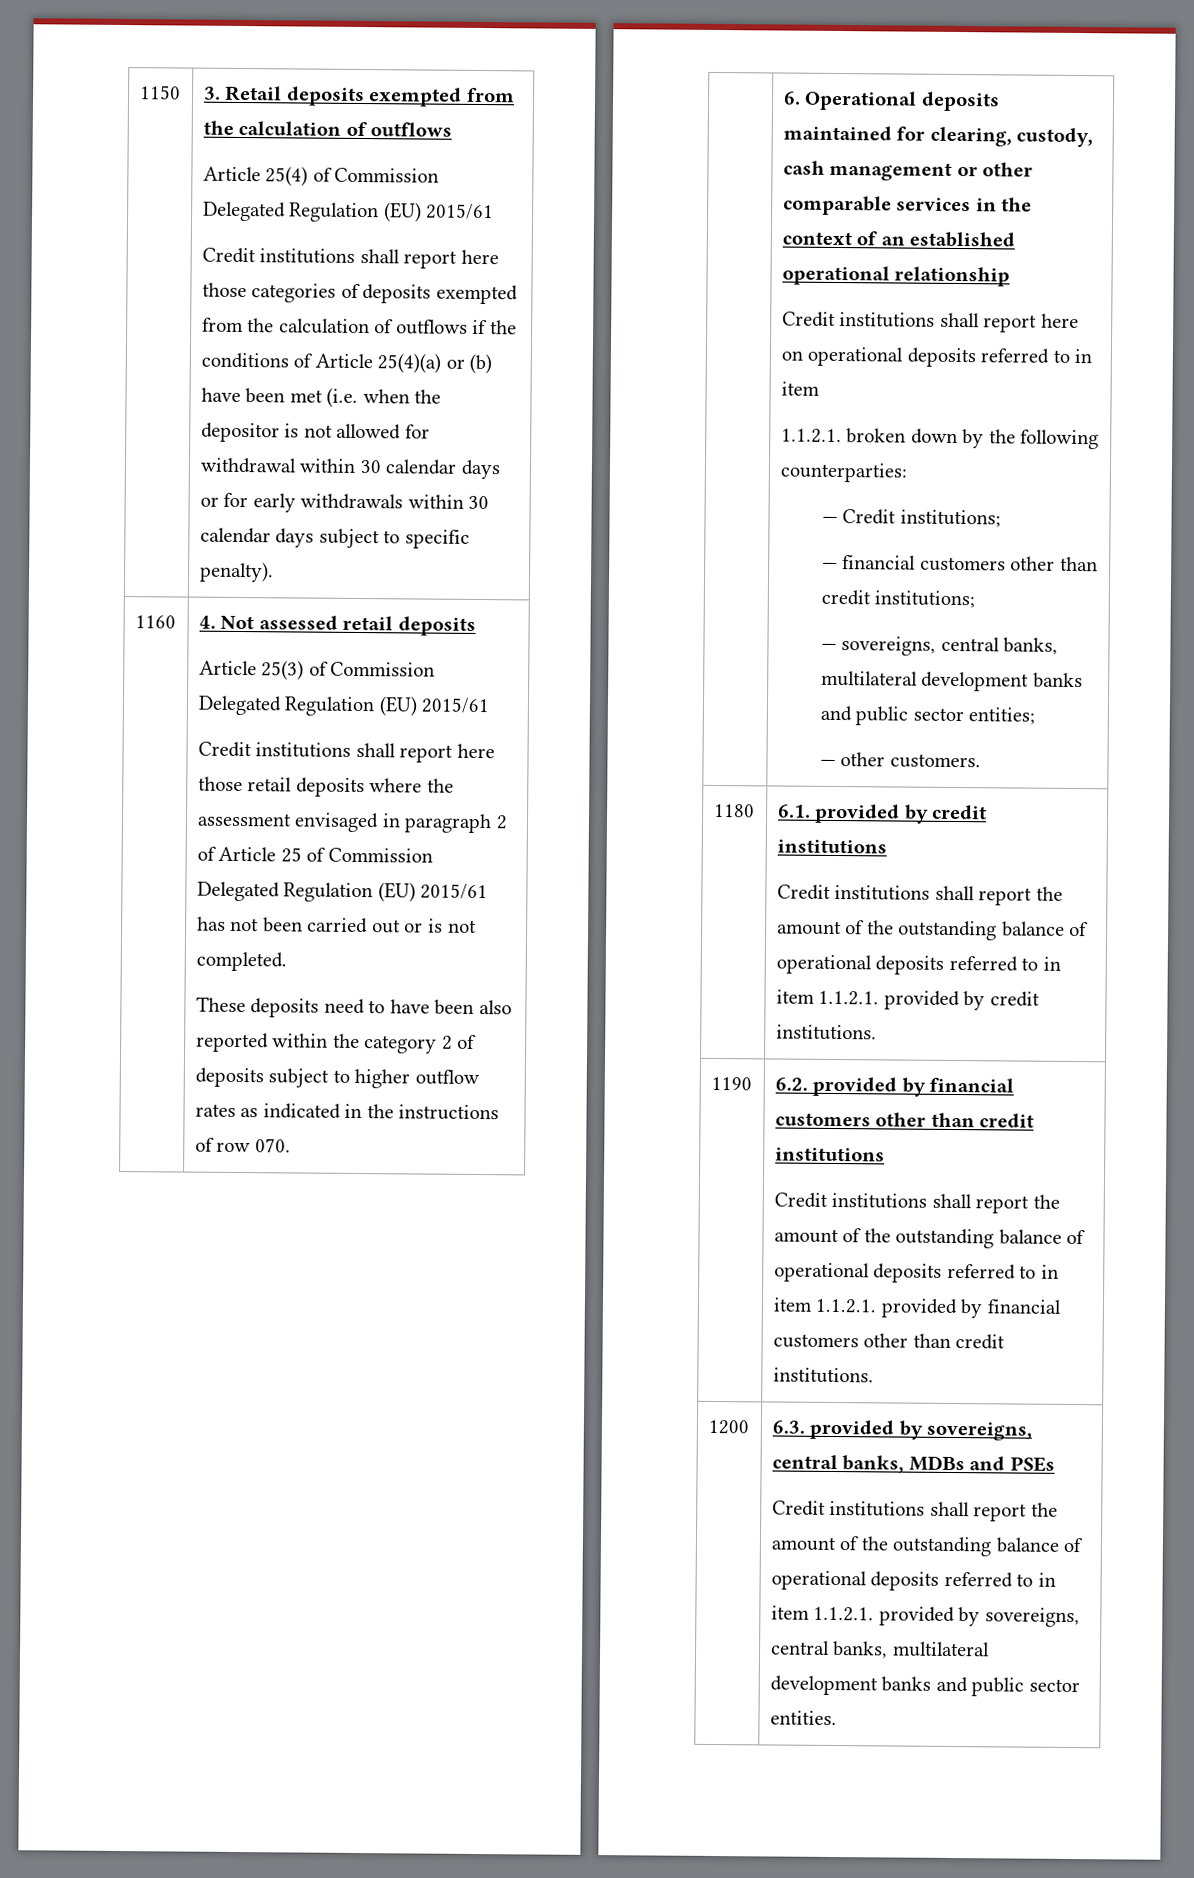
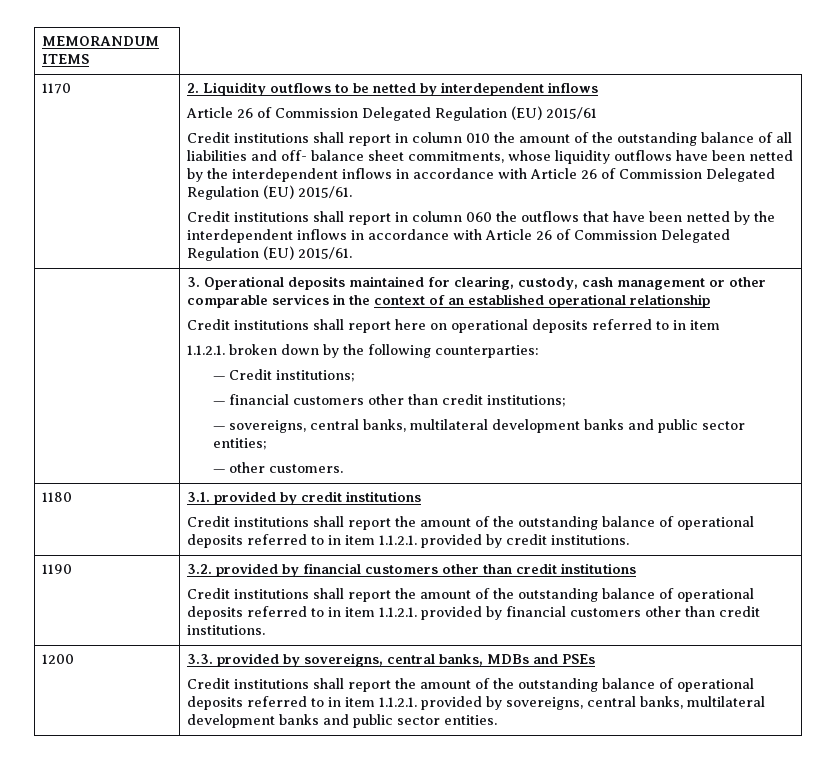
- 1150 | 3. Retail deposits exempted from the calculation of outflows
- Article 25(4) of Commission Delegated Regulation (EU) 2015/61
+ MEMORANDUM ITEMS
+ 1170 | 2. Liquidity outflows to be netted by interdependent inflows
+ Article 26 of Commission Delegated Regulation (EU) 2015/61
- Credit institutions shall report here those categories of deposits exempted from the calculation of outflows if the conditions of Article 25(4)(a) or (b) have been met (i.e. when the depositor is not allowed for withdrawal within 30 calendar days or for early withdrawals within 30 calendar days subject to specific penalty).
- 1160 | 4. Not assessed retail deposits
- Article 25(3) of Commission Delegated Regulation (EU) 2015/61
- Credit institutions shall report here those retail deposits where the assessment envisaged in paragraph 2 of Article 25 of Commission Delegated Regulation (EU) 2015/61 has not been carried out or is not completed.
- These deposits need to have been also reported within the category 2 of deposits subject to higher outflow rates as indicated in the instructions of row 070.
- | 6. Operational deposits maintained for clearing, custody, cash management or other comparable services in the context of an established operational relationship
+ Credit institutions shall report in column 010 the amount of the outstanding balance of all liabilities and off- balance sheet commitments, whose liquidity outflows have been netted by the interdependent inflows in accordance with Article 26 of Commission Delegated Regulation (EU) 2015/61.
+ Credit institutions shall report in column 060 the outflows that have been netted by the interdependent inflows in accordance with Article 26 of Commission Delegated Regulation (EU) 2015/61.
+ | 3. Operational deposits maintained for clearing, custody, cash management or other comparable services in the context of an established operational relationship
- 1180 | 6.1. provided by credit institutions
+ 1180 | 3.1. provided by credit institutions
- 1190 | 6.2. provided by financial customers other than credit institutions
+ 1190 | 3.2. provided by financial customers other than credit institutions
- 1200 | 6.3. provided by sovereigns, central banks, MDBs and PSEs
+ 1200 | 3.3. provided by sovereigns, central banks, MDBs and PSEs

